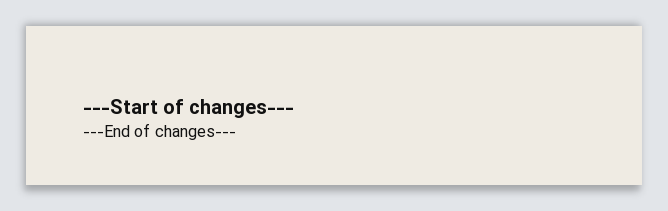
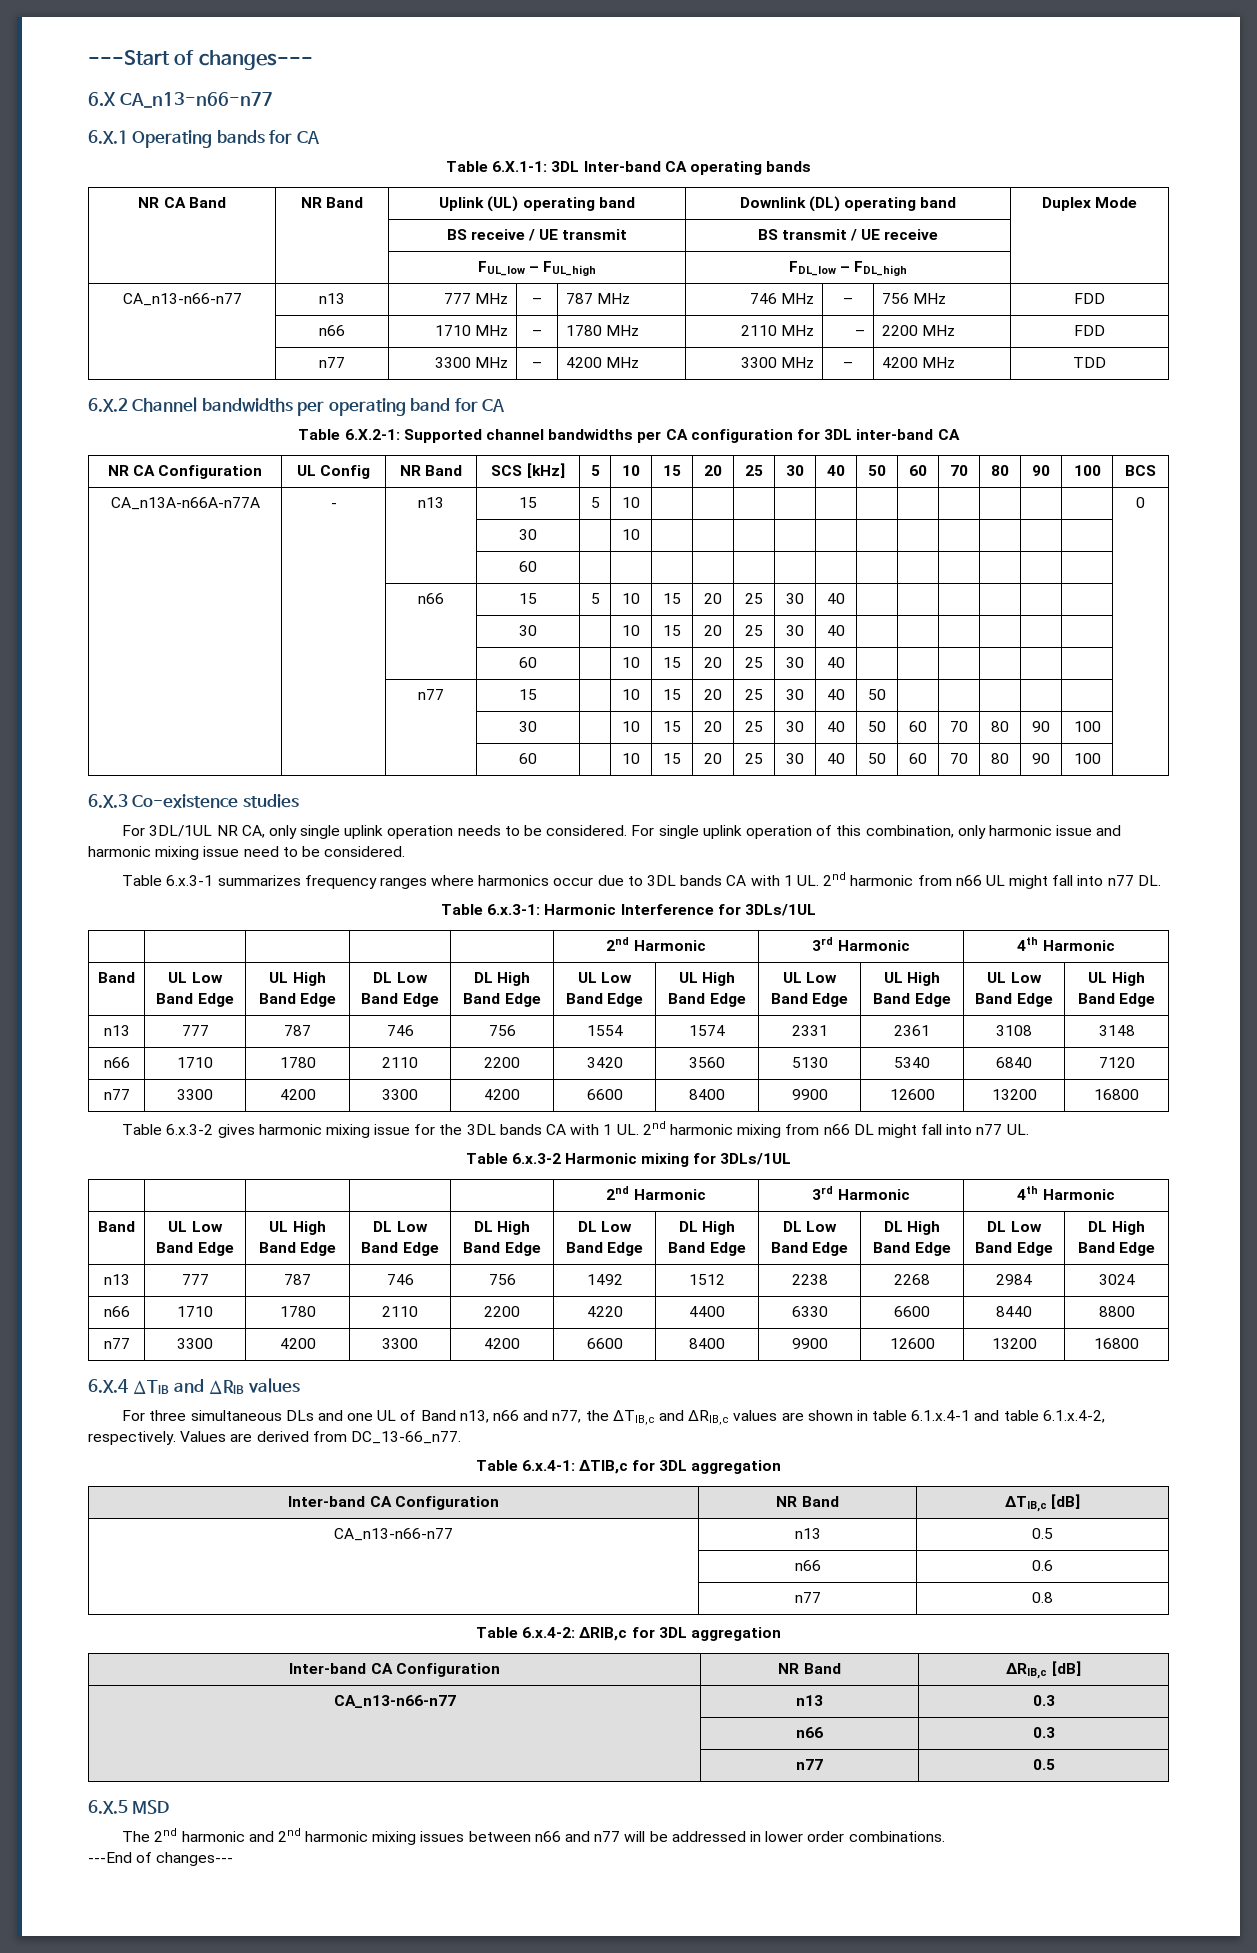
+ 6.X CA_n13-n66-n77
+ 6.X.1 Operating bands for CA
+ Table 6.X.1-1: 3DL Inter-band CA operating bands
+ NR CA Band | NR Band | Uplink (UL) operating band | Downlink (DL) operating band | Duplex Mode
+ | | BS receive / UE transmit | BS transmit / UE receive |
+ | | FUL_low – FUL_high | FDL_low – FDL_high |
+ CA_n13-n66-n77 | n13 | 777 MHz | – | 787 MHz | 746 MHz | – | 756 MHz | FDD
+ | n66 | 1710 MHz | – | 1780 MHz | 2110 MHz | – | 2200 MHz | FDD
+ | n77 | 3300 MHz | – | 4200 MHz | 3300 MHz | – | 4200 MHz | TDD
+ 6.X.2 Channel bandwidths per operating band for CA
+ Table 6.X.2-1: Supported channel bandwidths per CA configuration for 3DL inter-band CA
+ NR CA Configuration | UL Config | NR Band | SCS [kHz] | 5 | 10 | 15 | 20 | 25 | 30 | 40 | 50 | 60 | 70 | 80 | 90 | 100 | BCS
+ CA_n13A-n66A-n77A | - | n13 | 15 | 5 | 10 | | | | | | | | | | | | 0
+ | | | 30 | | 10 | | | | | | | | | | | |
+ | | | 60 | | | | | | | | | | | | | |
+ | | n66 | 15 | 5 | 10 | 15 | 20 | 25 | 30 | 40 | | | | | | |
+ | | | 30 | | 10 | 15 | 20 | 25 | 30 | 40 | | | | | | |
+ | | | 60 | | 10 | 15 | 20 | 25 | 30 | 40 | | | | | | |
+ | | n77 | 15 | | 10 | 15 | 20 | 25 | 30 | 40 | 50 | | | | | |
+ | | | 30 | | 10 | 15 | 20 | 25 | 30 | 40 | 50 | 60 | 70 | 80 | 90 | 100 |
+ | | | 60 | | 10 | 15 | 20 | 25 | 30 | 40 | 50 | 60 | 70 | 80 | 90 | 100 |
+ 6.X.3 Co-existence studies
+ For 3DL/1UL NR CA, only single uplink operation needs to be considered. For single uplink operation of this combination, only harmonic issue and harmonic mixing issue need to be considered.
+ Table 6.x.3-1 summarizes frequency ranges where harmonics occur due to 3DL bands CA with 1 UL. 2nd harmonic from n66 UL might fall into n77 DL.
+ Table 6.x.3-1: Harmonic Interference for 3DLs/1UL
+ | | | | | 2nd Harmonic | 3rd Harmonic | 4th Harmonic
+ Band | UL Low Band Edge | UL High Band Edge | DL Low Band Edge | DL High Band Edge | UL Low Band Edge | UL High Band Edge | UL Low Band Edge | UL High Band Edge | UL Low Band Edge | UL High Band Edge
+ n13 | 777 | 787 | 746 | 756 | 1554 | 1574 | 2331 | 2361 | 3108 | 3148
+ n66 | 1710 | 1780 | 2110 | 2200 | 3420 | 3560 | 5130 | 5340 | 6840 | 7120
+ n77 | 3300 | 4200 | 3300 | 4200 | 6600 | 8400 | 9900 | 12600 | 13200 | 16800
+ Table 6.x.3-2 gives harmonic mixing issue for the 3DL bands CA with 1 UL. 2nd harmonic mixing from n66 DL might fall into n77 UL.
+ Table 6.x.3-2 Harmonic mixing for 3DLs/1UL
+ | | | | | 2nd Harmonic | 3rd Harmonic | 4th Harmonic
+ Band | UL Low Band Edge | UL High Band Edge | DL Low Band Edge | DL High Band Edge | DL Low Band Edge | DL High Band Edge | DL Low Band Edge | DL High Band Edge | DL Low Band Edge | DL High Band Edge
+ n13 | 777 | 787 | 746 | 756 | 1492 | 1512 | 2238 | 2268 | 2984 | 3024
+ n66 | 1710 | 1780 | 2110 | 2200 | 4220 | 4400 | 6330 | 6600 | 8440 | 8800
+ n77 | 3300 | 4200 | 3300 | 4200 | 6600 | 8400 | 9900 | 12600 | 13200 | 16800
+ 6.X.4 ∆TIB and ∆RIB values
+ For three simultaneous DLs and one UL of Band n13, n66 and n77, the ΔTIB,c and ΔRIB,c values are shown in table 6.1.x.4-1 and table 6.1.x.4-2, respectively. Values are derived from DC_13-66_n77.
+ Table 6.x.4-1: ΔTIB,c for 3DL aggregation
+ Inter-band CA Configuration | NR Band | ΔTIB,c [dB]
+ CA_n13-n66-n77 | n13 | 0.5
+ | n66 | 0.6
+ | n77 | 0.8
+ Table 6.x.4-2: ΔRIB,c for 3DL aggregation
+ Inter-band CA Configuration | NR Band | ΔRIB,c [dB]
+ CA_n13-n66-n77 | n13 | 0.3
+ | n66 | 0.3
+ | n77 | 0.5
+ 6.X.5 MSD
+ The 2nd harmonic and 2nd harmonic mixing issues between n66 and n77 will be addressed in lower order combinations.

